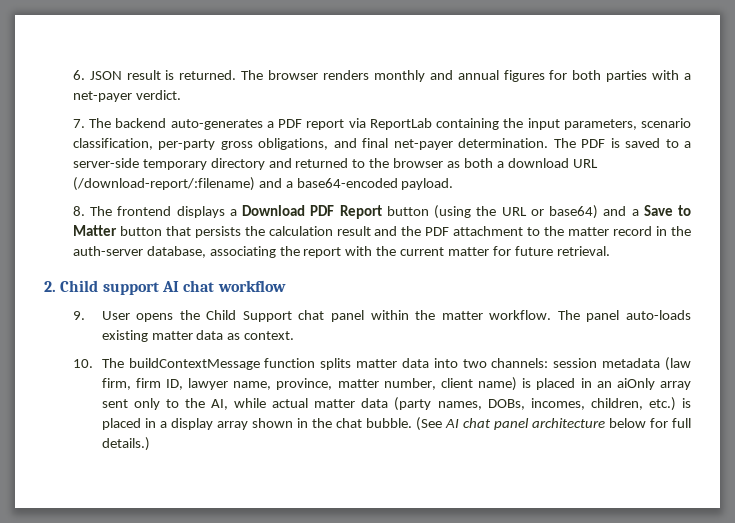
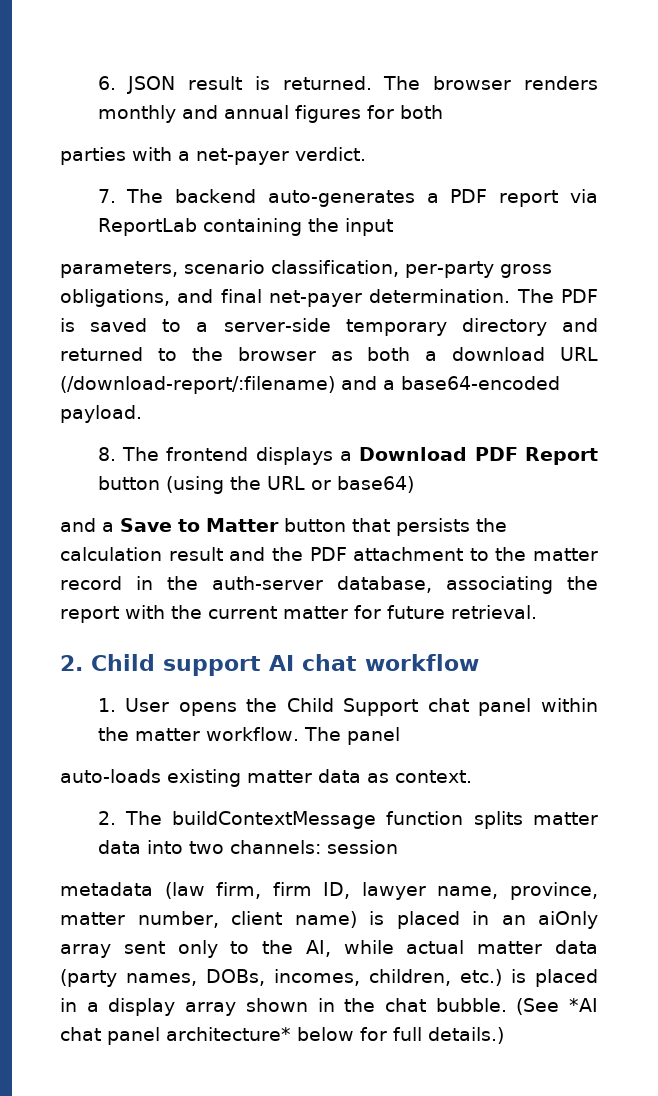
- The browser renders monthly and annual figures for both parties with a net-payer verdict.
+ The browser renders monthly and annual figures for both
+ parties with a net-payer verdict.
- 7. The backend auto-generates a PDF report via ReportLab containing the input parameters, scenario classification, per-party gross obligations, and final net-payer determination.
+ 7. The backend auto-generates a PDF report via ReportLab containing the input
+ parameters, scenario classification, per-party gross obligations, and final net-payer determination.
- 8. The frontend displays a Download PDF Report button (using the URL or base64) and a Save to Matter button that persists the calculation result and the PDF attachment to the matter record in the auth-server database, associating the report with the current matter for future retrieval.
+ 8. The frontend displays a Download PDF Report button (using the URL or base64)
+ and a Save to Matter button that persists the calculation result and the PDF attachment to the matter record in the auth-server database, associating the report with the current matter for future retrieval.
- 9. User opens the Child Support chat panel within the matter workflow.
+ 1. User opens the Child Support chat panel within the matter workflow.
- The panel auto-loads existing matter data as context.
+ The panel
+ auto-loads existing matter data as context.
- 10. The buildContextMessage function splits matter data into two channels: session metadata (law firm, firm ID, lawyer name, province, matter number, client name) is placed in an aiOnly array sent only to the AI, while actual matter data (party names, DOBs, incomes, children, etc.) is placed in a display array shown in the chat bubble.
+ 2. The buildContextMessage function splits matter data into two channels: session
+ metadata (law firm, firm ID, lawyer name, province, matter number, client name) is placed in an aiOnly array sent only to the AI, while actual matter data (party names, DOBs, incomes, children, etc.) is placed in a display array shown in the chat bubble.
- (See AI chat panel architecture below for full details.)
+ (See *AI chat panel architecture* below for full details.)

